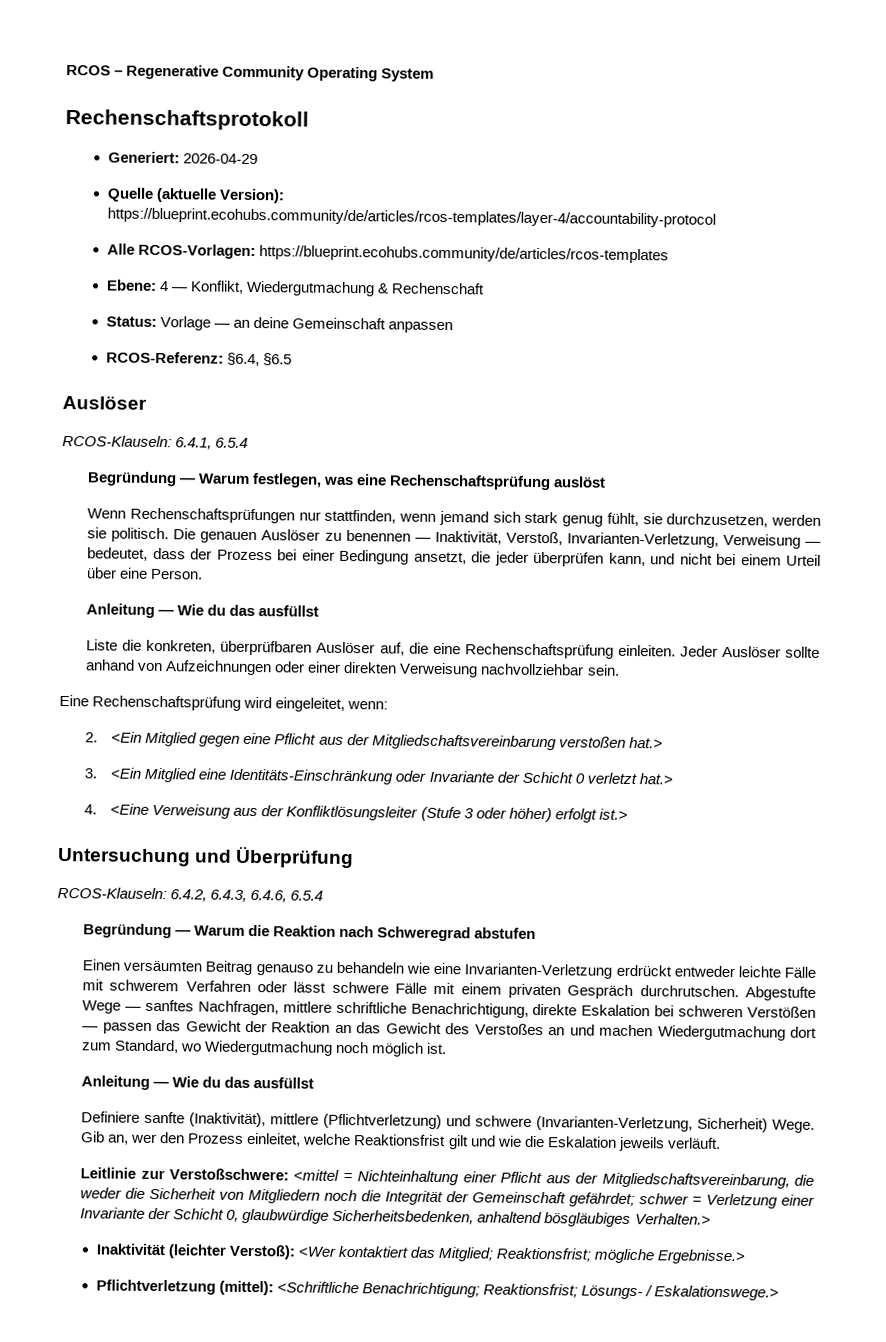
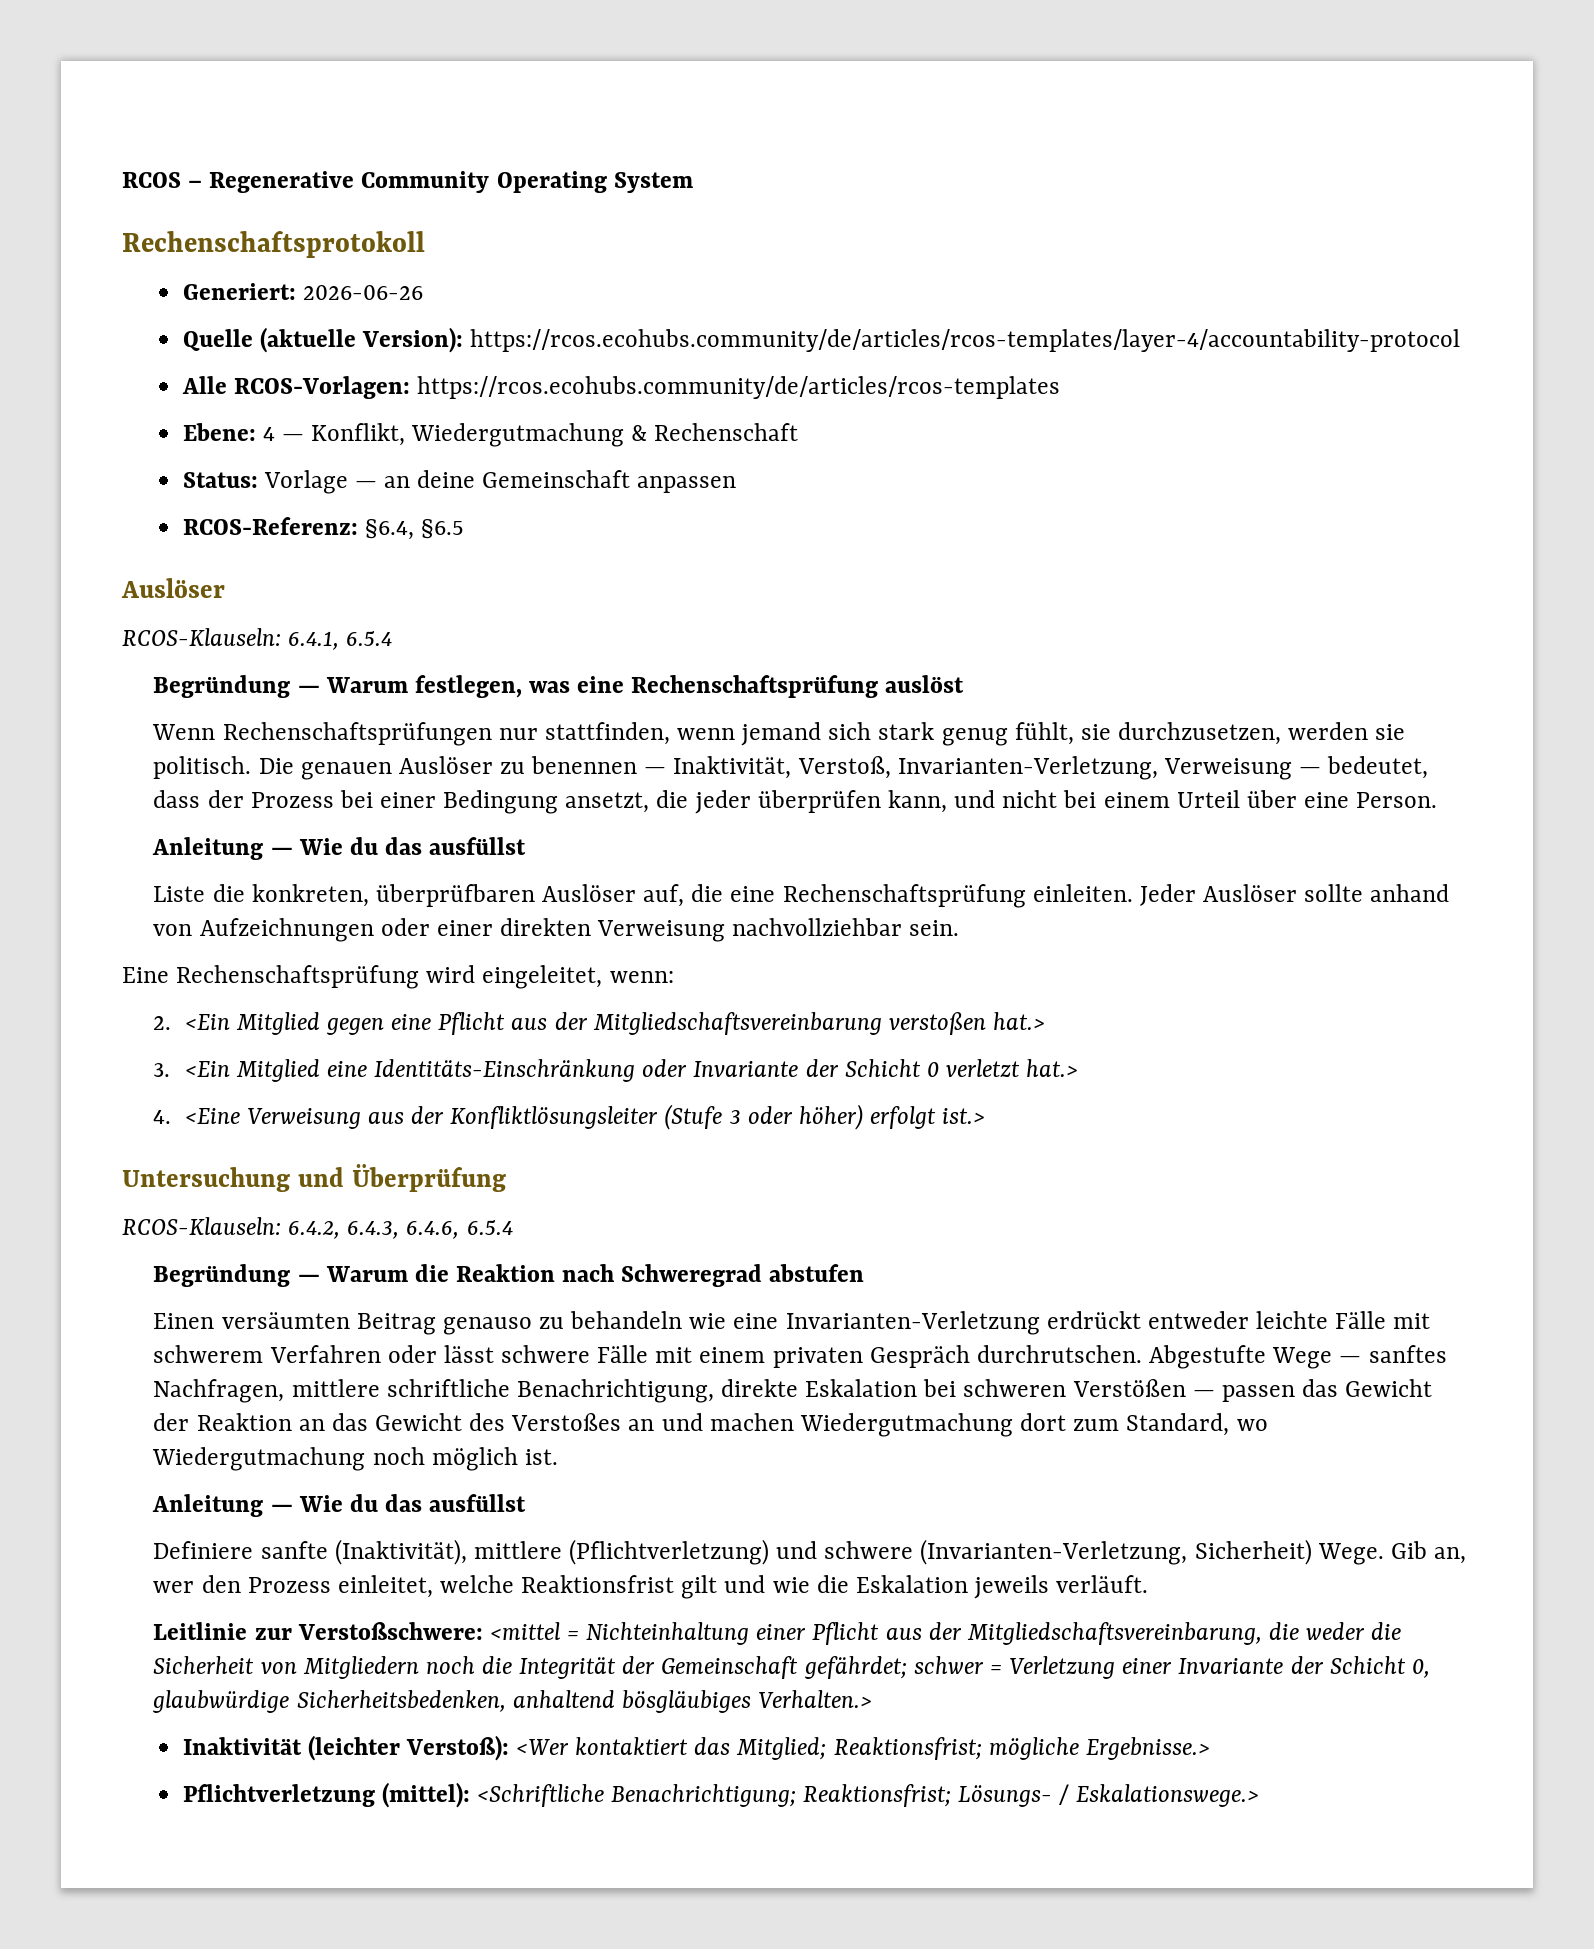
- Generiert: 2026-04-29
+ Generiert: 2026-06-26
- Quelle (aktuelle Version): https://blueprint.ecohubs.community/de/articles/rcos-templates/layer-4/accountability-protocol
+ Quelle (aktuelle Version): https://rcos.ecohubs.community/de/articles/rcos-templates/layer-4/accountability-protocol
- Alle RCOS-Vorlagen: https://blueprint.ecohubs.community/de/articles/rcos-templates
+ Alle RCOS-Vorlagen: https://rcos.ecohubs.community/de/articles/rcos-templates

